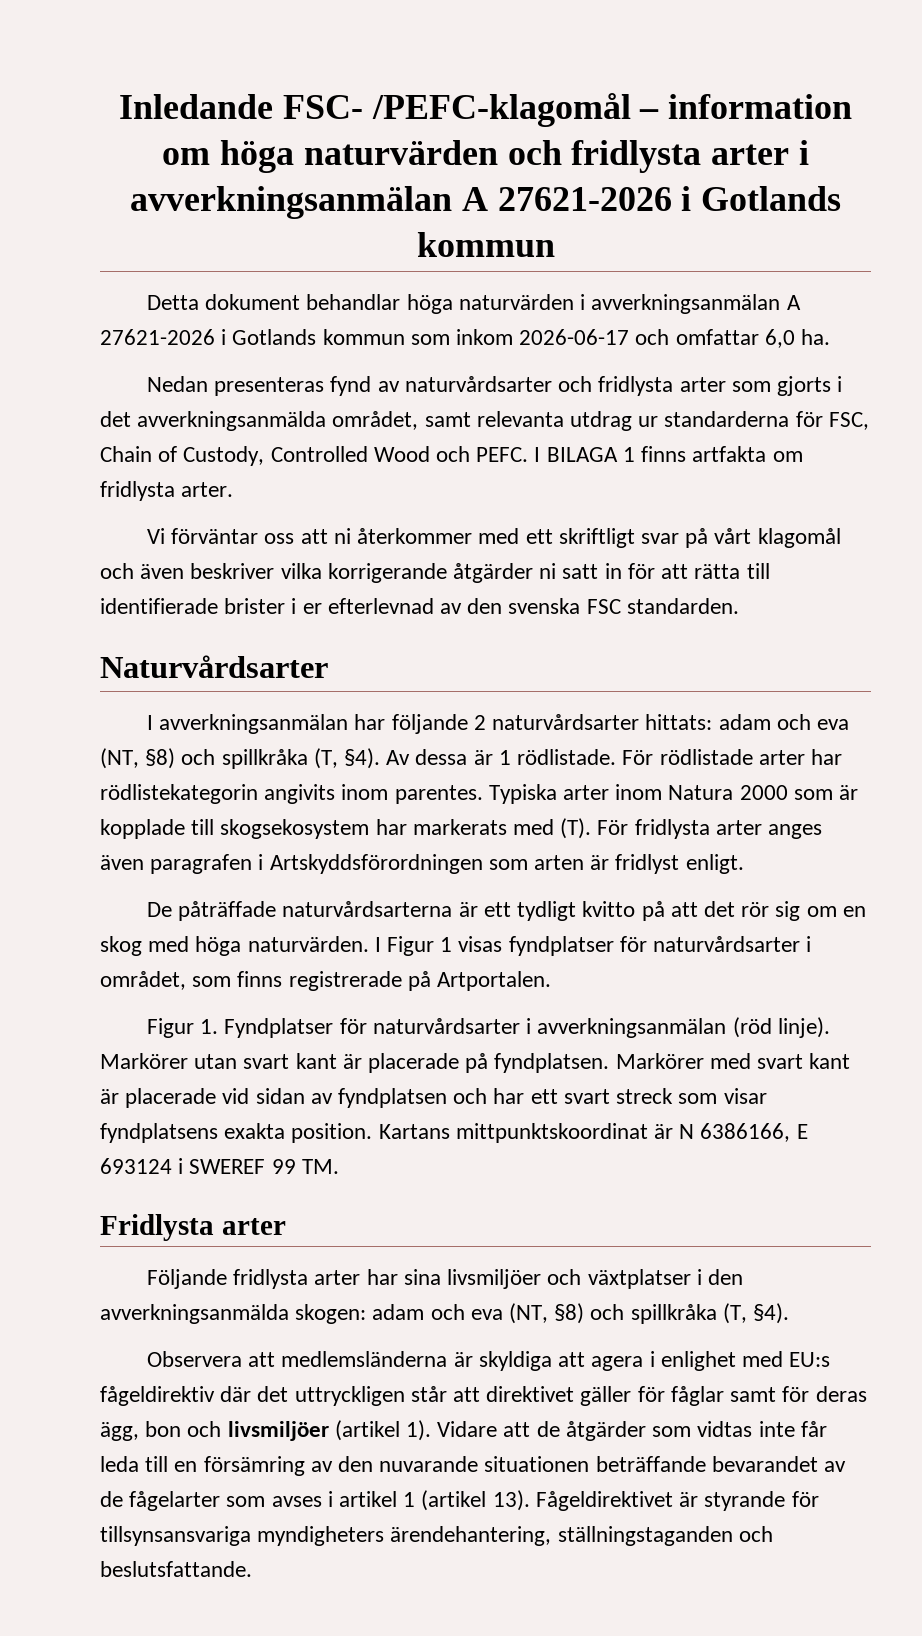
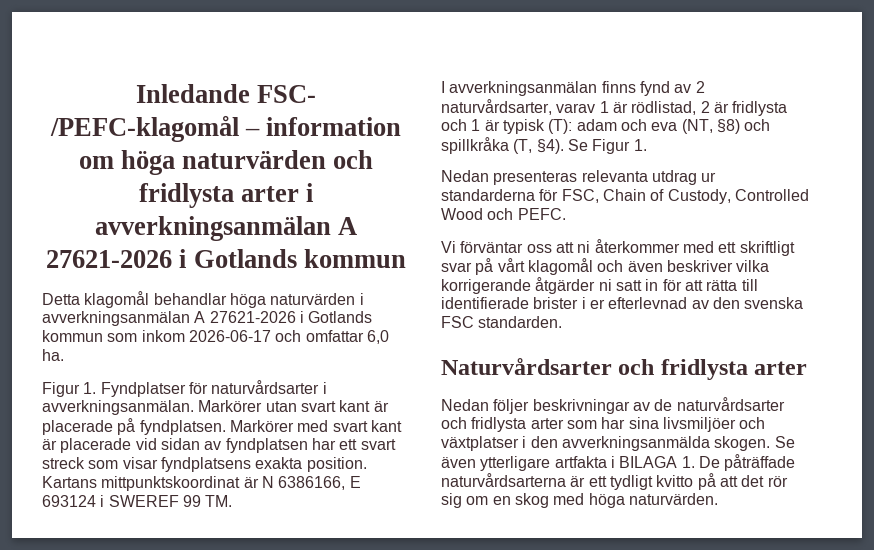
- Detta dokument behandlar höga naturvärden i avverkningsanmälan A 27621-2026 i Gotlands kommun som inkom 2026-06-17 och omfattar 6,0 ha.
+ Detta klagomål behandlar höga naturvärden i avverkningsanmälan A 27621-2026 i Gotlands kommun som inkom 2026-06-17 och omfattar 6,0 ha.
- Nedan presenteras fynd av naturvårdsarter och fridlysta arter som gjorts i det avverkningsanmälda området, samt relevanta utdrag ur standarderna för FSC, Chain of Custody, Controlled Wood och PEFC. I BILAGA 1 finns artfakta om fridlysta arter.
+ Figur 1. Fyndplatser för naturvårdsarter i avverkningsanmälan. Markörer utan svart kant är placerade på fyndplatsen. Markörer med svart kant är placerade vid sidan av fyndplatsen har ett svart streck som visar fyndplatsens exakta position. Kartans mittpunktskoordinat är N 6386166, E 693124 i SWEREF 99 TM.
+ I avverkningsanmälan finns fynd av 2 naturvårdsarter, varav 1 är rödlistad, 2 är fridlysta och 1 är typisk (T): adam och eva (NT, §8) och spillkråka (T, §4). Se Figur 1.
+ Nedan presenteras relevanta utdrag ur standarderna för FSC, Chain of Custody, Controlled Wood och PEFC.
- Naturvårdsarter
- I avverkningsanmälan har följande 2 naturvårdsarter hittats: adam och eva (NT, §8) och spillkråka (T, §4). Av dessa är 1 rödlistade. För rödlistade arter har rödlistekategorin angivits inom parentes. Typiska arter inom Natura 2000 som är kopplade till skogsekosystem har markerats med (T). För fridlysta arter anges även paragrafen i Artskyddsförordningen som arten är fridlyst enligt.
- De påträffade naturvårdsarterna är ett tydligt kvitto på att det rör sig om en skog med höga naturvärden. I Figur 1 visas fyndplatser för naturvårdsarter i området, som finns registrerade på Artportalen.
- Figur 1. Fyndplatser för naturvårdsarter i avverkningsanmälan (röd linje). Markörer utan svart kant är placerade på fyndplatsen. Markörer med svart kant är placerade vid sidan av fyndplatsen och har ett svart streck som visar fyndplatsens exakta position. Kartans mittpunktskoordinat är N 6386166, E 693124 i SWEREF 99 TM.
- Fridlysta arter
- Följande fridlysta arter har sina livsmiljöer och växtplatser i den avverkningsanmälda skogen: adam och eva (NT, §8) och spillkråka (T, §4).
- Observera att medlemsländerna är skyldiga att agera i enlighet med EU:s fågeldirektiv där det uttryckligen står att direktivet gäller för fåglar samt för deras ägg, bon och livsmiljöer (artikel 1). Vidare att de åtgärder som vidtas inte får leda till en försämring av den nuvarande situationen beträffande bevarandet av de fågelarter som avses i artikel 1 (artikel 13). Fågeldirektivet är styrande för tillsynsansvariga myndigheters ärendehantering, ställningstaganden och beslutsfattande.
+ Naturvårdsarter och fridlysta arter
+ Nedan följer beskrivningar av de naturvårdsarter och fridlysta arter som har sina livsmiljöer och växtplatser i den avverkningsanmälda skogen. Se även ytterligare artfakta i BILAGA 1. De påträffade naturvårdsarterna är ett tydligt kvitto på att det rör sig om en skog med höga naturvärden.

